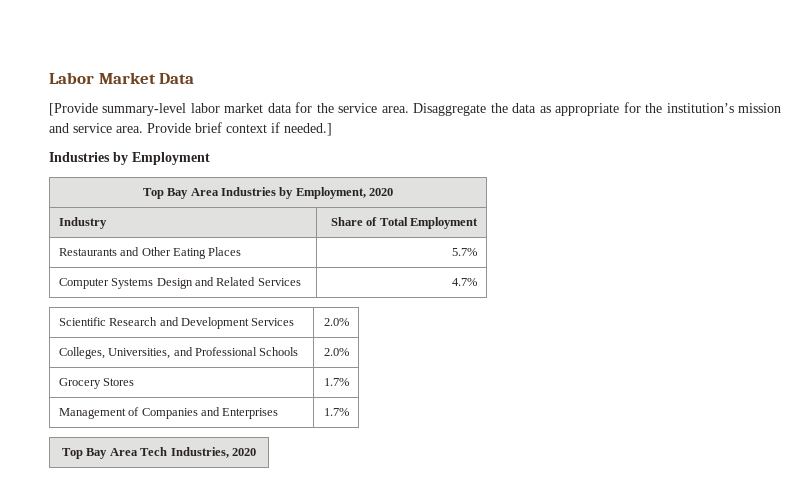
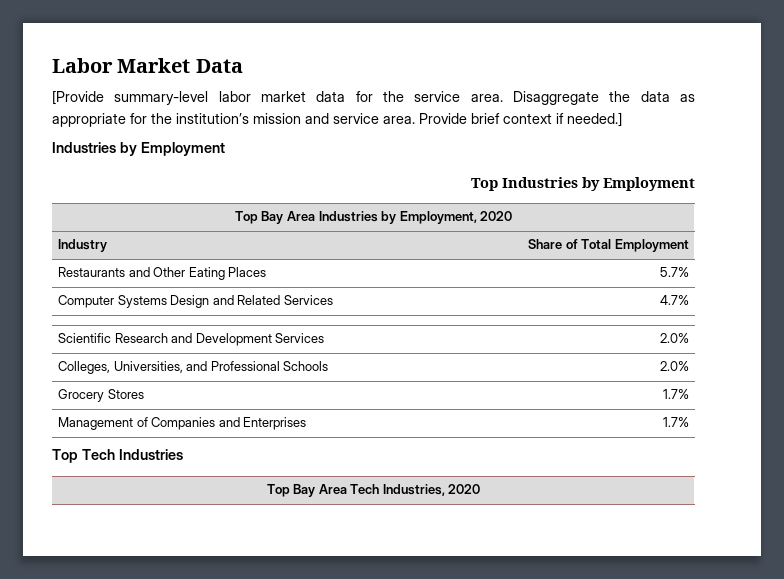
+ Top Industries by Employment
+ Top Tech Industries

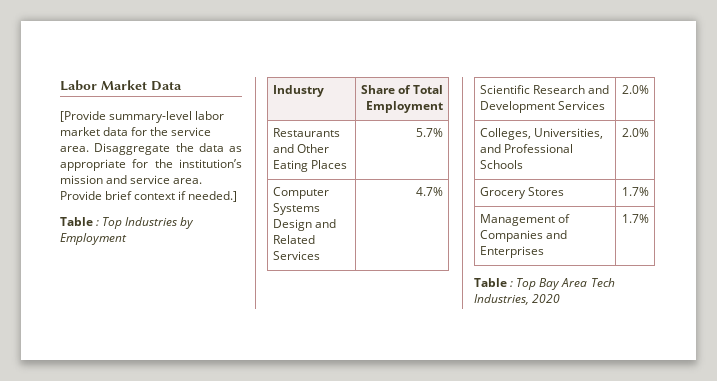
  Provide brief context if needed.]
- Industries by Employment
- Top Industries by Employment
+ Table : Top Industries by Employment
- Top Bay Area Industries by Employment, 2020
- Top Tech Industries
- Top Bay Area Tech Industries, 2020
+ Table : Top Bay Area Tech Industries, 2020

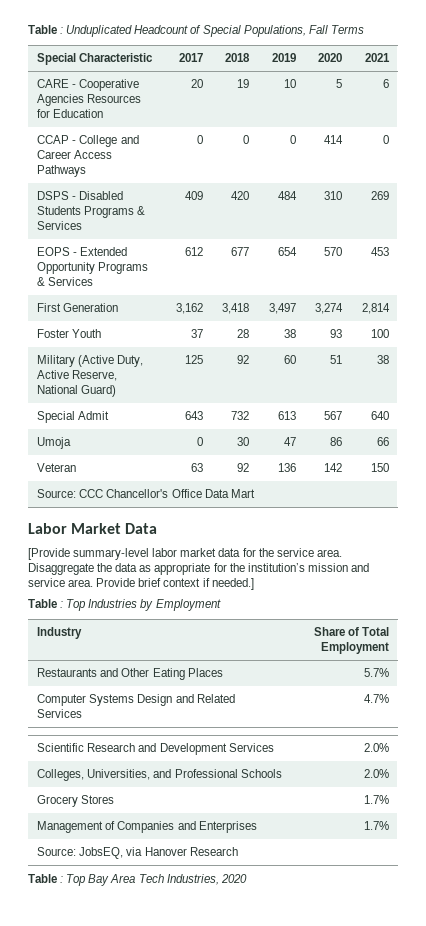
+ Table : Unduplicated Headcount of Special Populations, Fall Terms
+ Special Characteristic | 2017 | 2018 | 2019 | 2020 | 2021
+ CARE - Cooperative Agencies Resources for Education | 20 | 19 | 10 | 5 | 6
+ CCAP - College and Career Access Pathways | 0 | 0 | 0 | 414 | 0
+ DSPS - Disabled Students Programs & Services | 409 | 420 | 484 | 310 | 269
+ EOPS - Extended Opportunity Programs & Services | 612 | 677 | 654 | 570 | 453
+ First Generation | 3,162 | 3,418 | 3,497 | 3,274 | 2,814
+ Foster Youth | 37 | 28 | 38 | 93 | 100
+ Military (Active Duty, Active Reserve, National Guard) | 125 | 92 | 60 | 51 | 38
+ Special Admit | 643 | 732 | 613 | 567 | 640
+ Umoja | 0 | 30 | 47 | 86 | 66
+ Veteran | 63 | 92 | 136 | 142 | 150
+ Source: CCC Chancellor's Office Data Mart
+ Source: JobsEQ, via Hanover Research

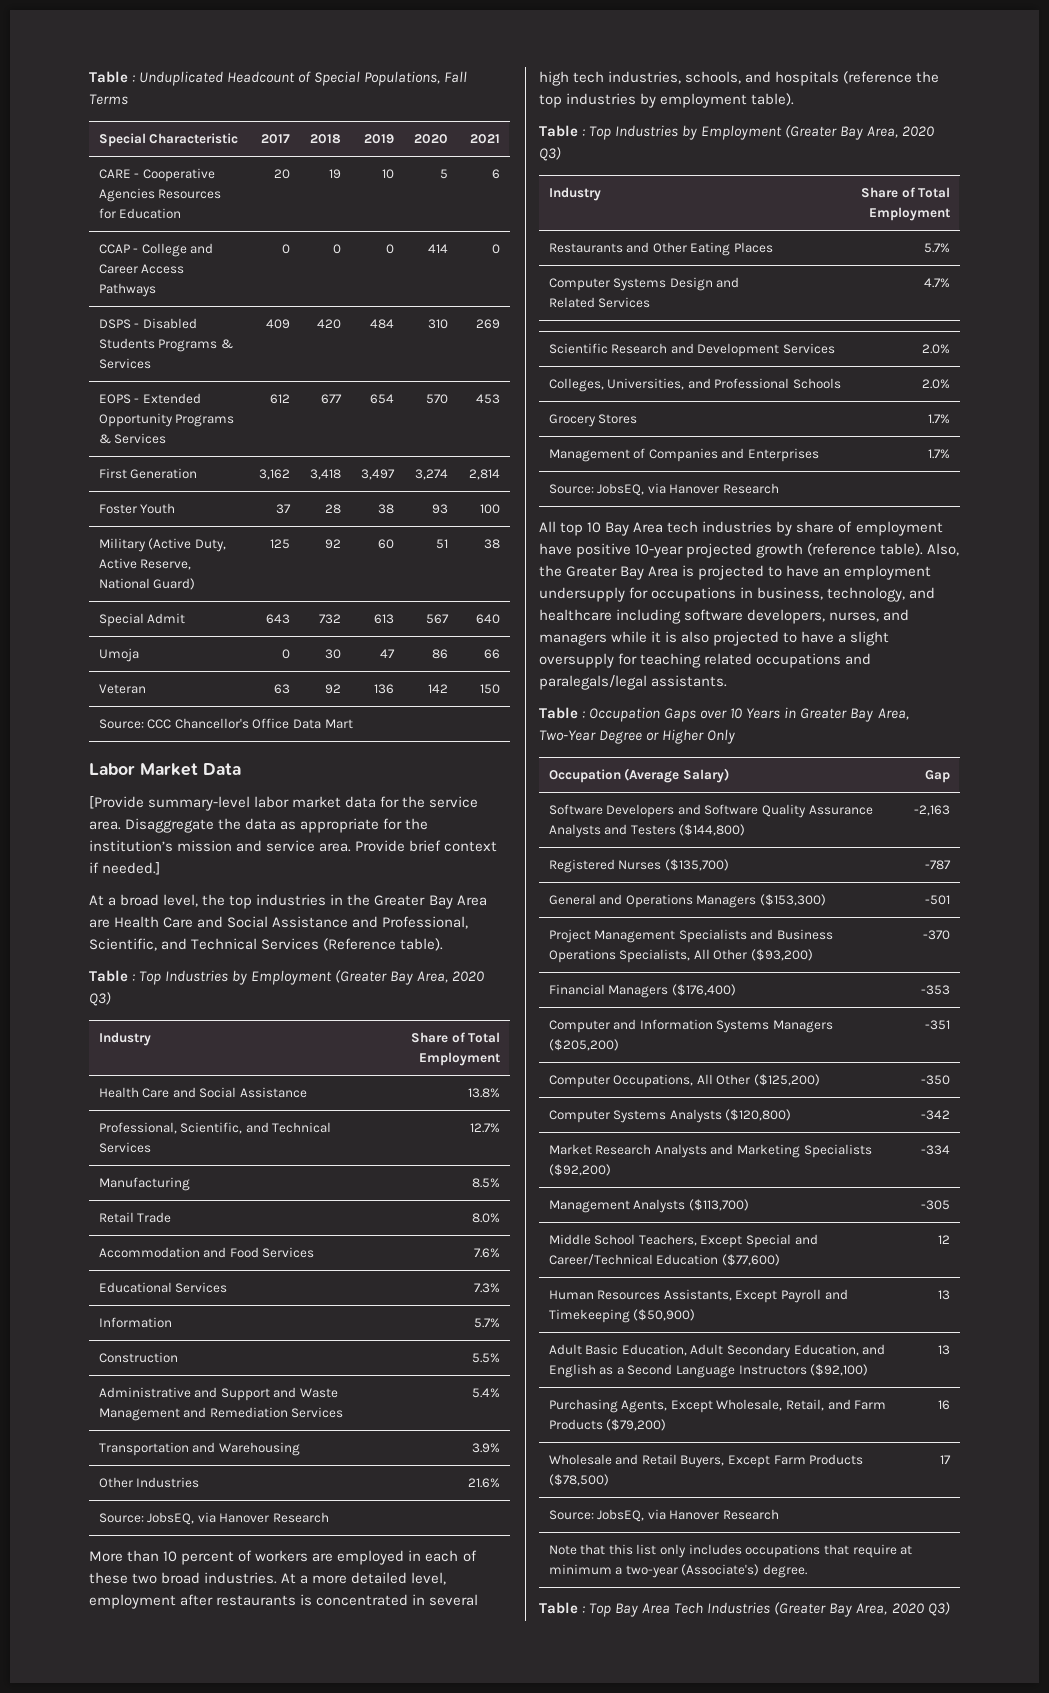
- Table : Top Industries by Employment
+ At a broad level, the top industries in the Greater Bay Area are Health Care and Social Assistance and Professional, Scientific, and Technical Services (Reference table).
+ Table : Top Industries by Employment (Greater Bay Area, 2020 Q3)
+ Industry | Share of Total Employment
+ Health Care and Social Assistance | 13.8%
+ Professional, Scientific, and Technical Services | 12.7%
+ Manufacturing | 8.5%
+ Retail Trade | 8.0%
+ Accommodation and Food Services | 7.6%
+ Educational Services | 7.3%
+ Information | 5.7%
+ Construction | 5.5%
+ Administrative and Support and Waste Management and Remediation Services | 5.4%
+ Transportation and Warehousing | 3.9%
+ Other Industries | 21.6%
+ Source: JobsEQ, via Hanover Research
+ More than 10 percent of workers are employed in each of these two broad industries. At a more detailed level, employment after restaurants is concentrated in several high tech industries, schools, and hospitals (reference the top industries by employment table).
+ Table : Top Industries by Employment (Greater Bay Area, 2020 Q3)
+ All top 10 Bay Area tech industries by share of employment have positive 10-year projected growth (reference table). Also, the Greater Bay Area is projected to have an employment undersupply for occupations in business, technology, and healthcare including software developers, nurses, and managers while it is also projected to have a slight oversupply for teaching related occupations and paralegals/legal assistants.
+ Table : Occupation Gaps over 10 Years in Greater Bay Area, Two-Year Degree or Higher Only
+ Occupation (Average Salary) | Gap
+ Software Developers and Software Quality Assurance Analysts and Testers ($144,800) | -2,163
+ Registered Nurses ($135,700) | -787
+ General and Operations Managers ($153,300) | -501
+ Project Management Specialists and Business Operations Specialists, All Other ($93,200) | -370
+ Financial Managers ($176,400) | -353
+ Computer and Information Systems Managers ($205,200) | -351
+ Computer Occupations, All Other ($125,200) | -350
+ Computer Systems Analysts ($120,800) | -342
+ Market Research Analysts and Marketing Specialists ($92,200) | -334
+ Management Analysts ($113,700) | -305
+ Middle School Teachers, Except Special and Career/Technical Education ($77,600) | 12
+ Human Resources Assistants, Except Payroll and Timekeeping ($50,900) | 13
+ Adult Basic Education, Adult Secondary Education, and English as a Second Language Instructors ($92,100) | 13
+ Purchasing Agents, Except Wholesale, Retail, and Farm Products ($79,200) | 16
+ Wholesale and Retail Buyers, Except Farm Products ($78,500) | 17
+ Source: JobsEQ, via Hanover Research
+ Note that this list only includes occupations that require at minimum a two-year (Associate's) degree.
- Table : Top Bay Area Tech Industries, 2020
+ Table : Top Bay Area Tech Industries (Greater Bay Area, 2020 Q3)

